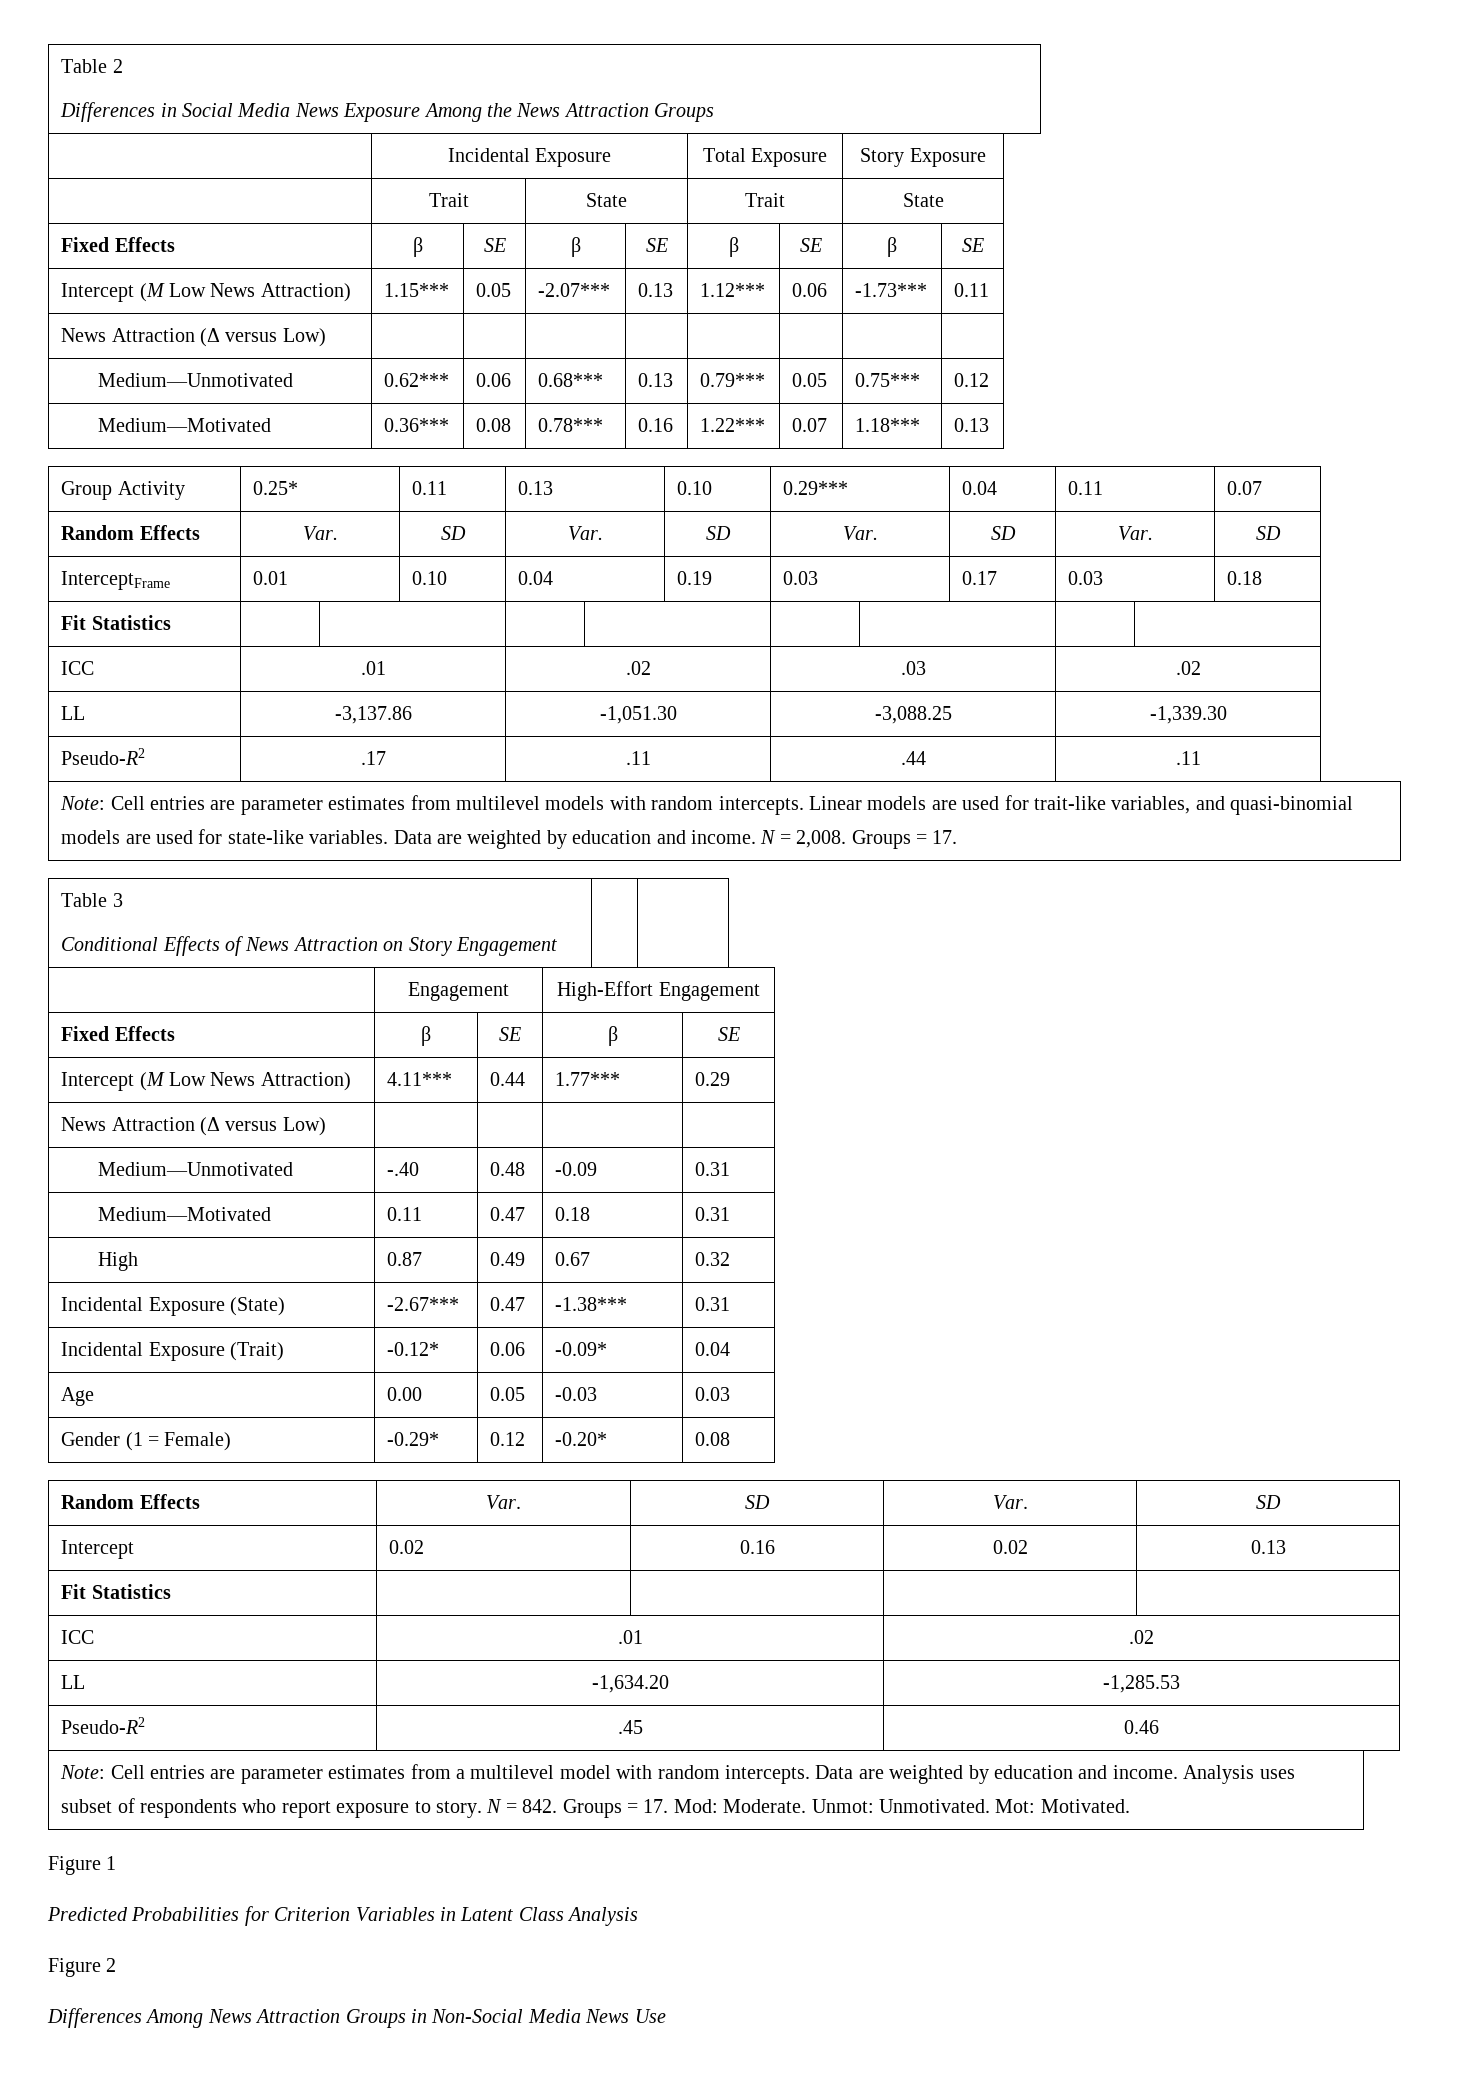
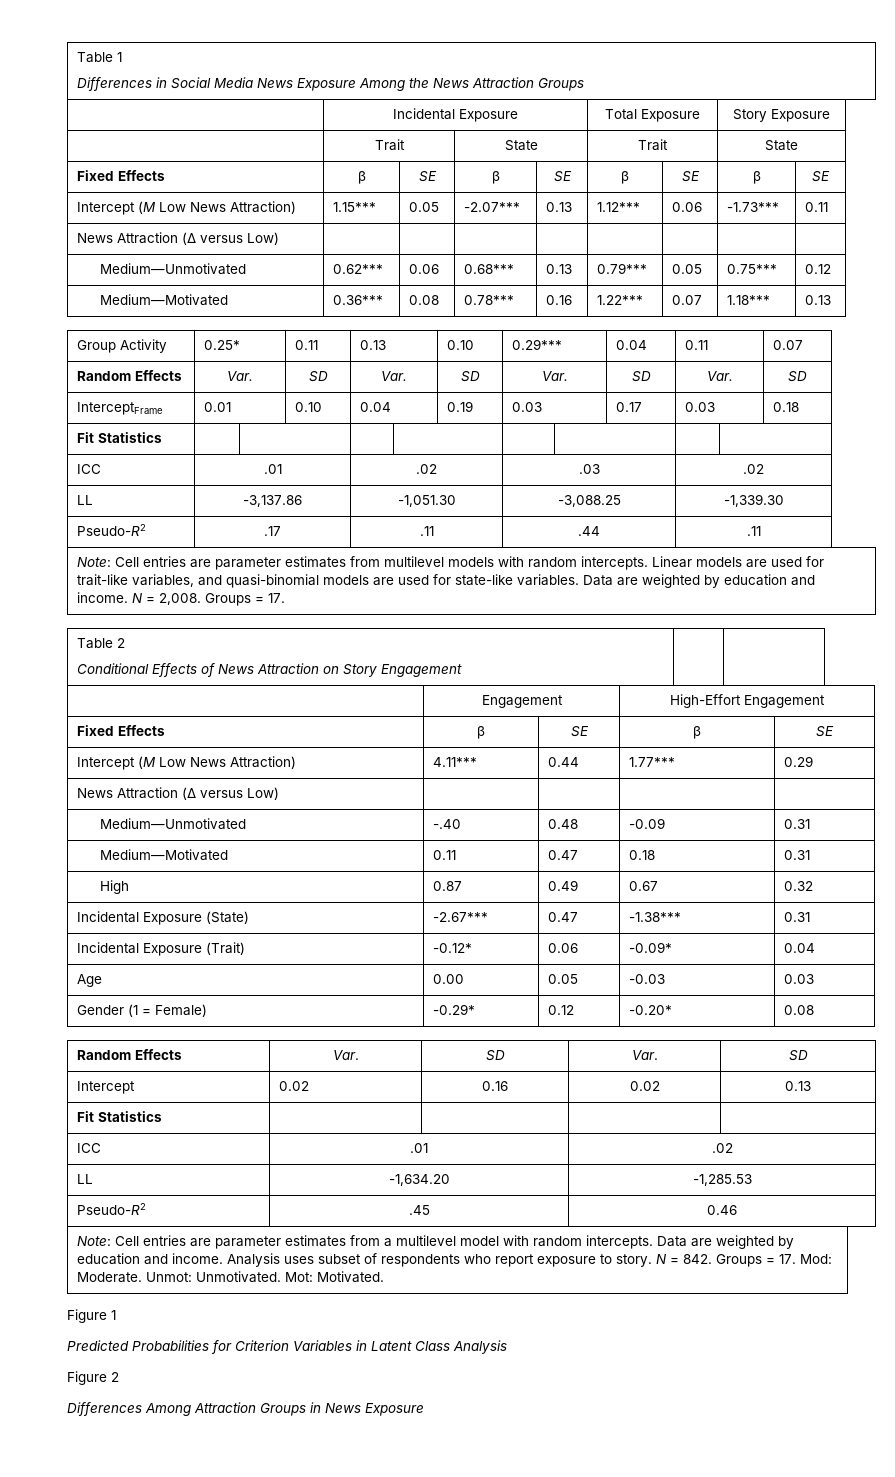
- Table 2
+ Table 1
- Table 3
+ Table 2
- Differences Among News Attraction Groups in Non-Social Media News Use
+ Differences Among Attraction Groups in News Exposure

